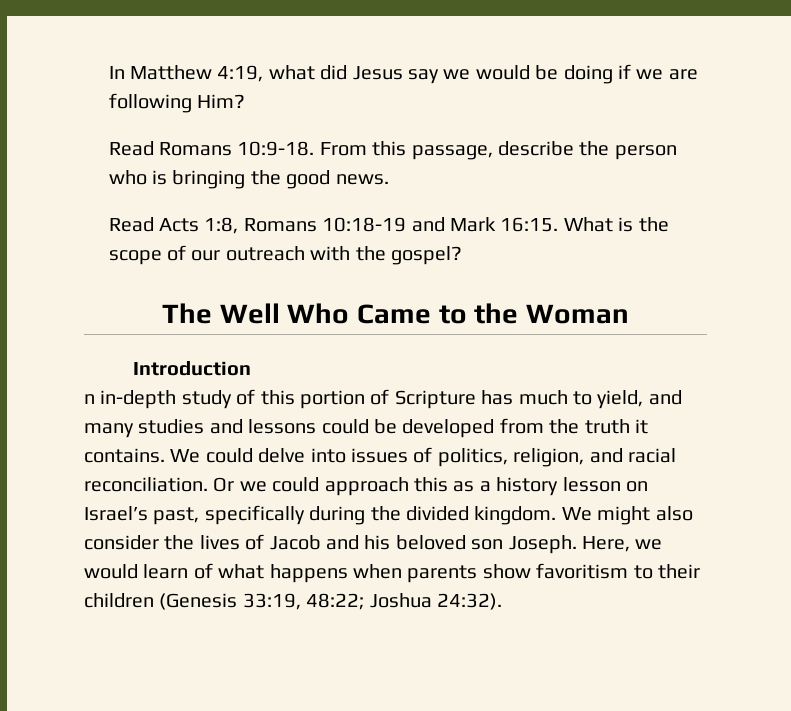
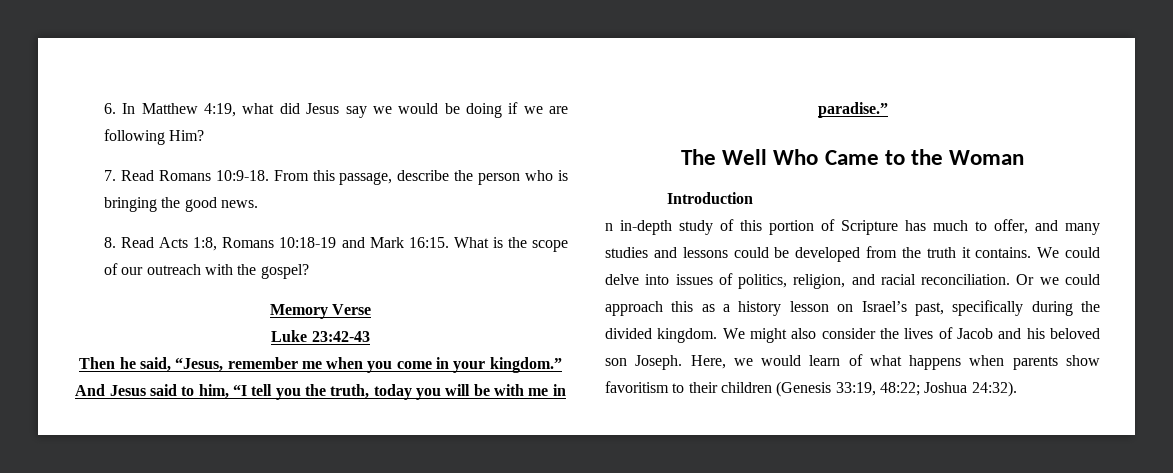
- In Matthew 4:19, what did Jesus say we would be doing if we are following Him?
+ 6. In Matthew 4:19, what did Jesus say we would be doing if we are following Him?
- Read Romans 10:9-18.
+ 7. Read Romans 10:9-18.
- Read Acts 1:8, Romans 10:18-19 and Mark 16:15.
+ 8. Read Acts 1:8, Romans 10:18-19 and Mark 16:15.
+ Memory Verse
+ Luke 23:42-43
+ Then he said, “Jesus, remember me when you come in your kingdom.” And Jesus said to him, “I tell you the truth, today you will be with me in paradise.”
- n in-depth study of this portion of Scripture has much to yield, and many studies and lessons could be developed from the truth it contains.
+ n in-depth study of this portion of Scripture has much to offer, and many studies and lessons could be developed from the truth it contains.

